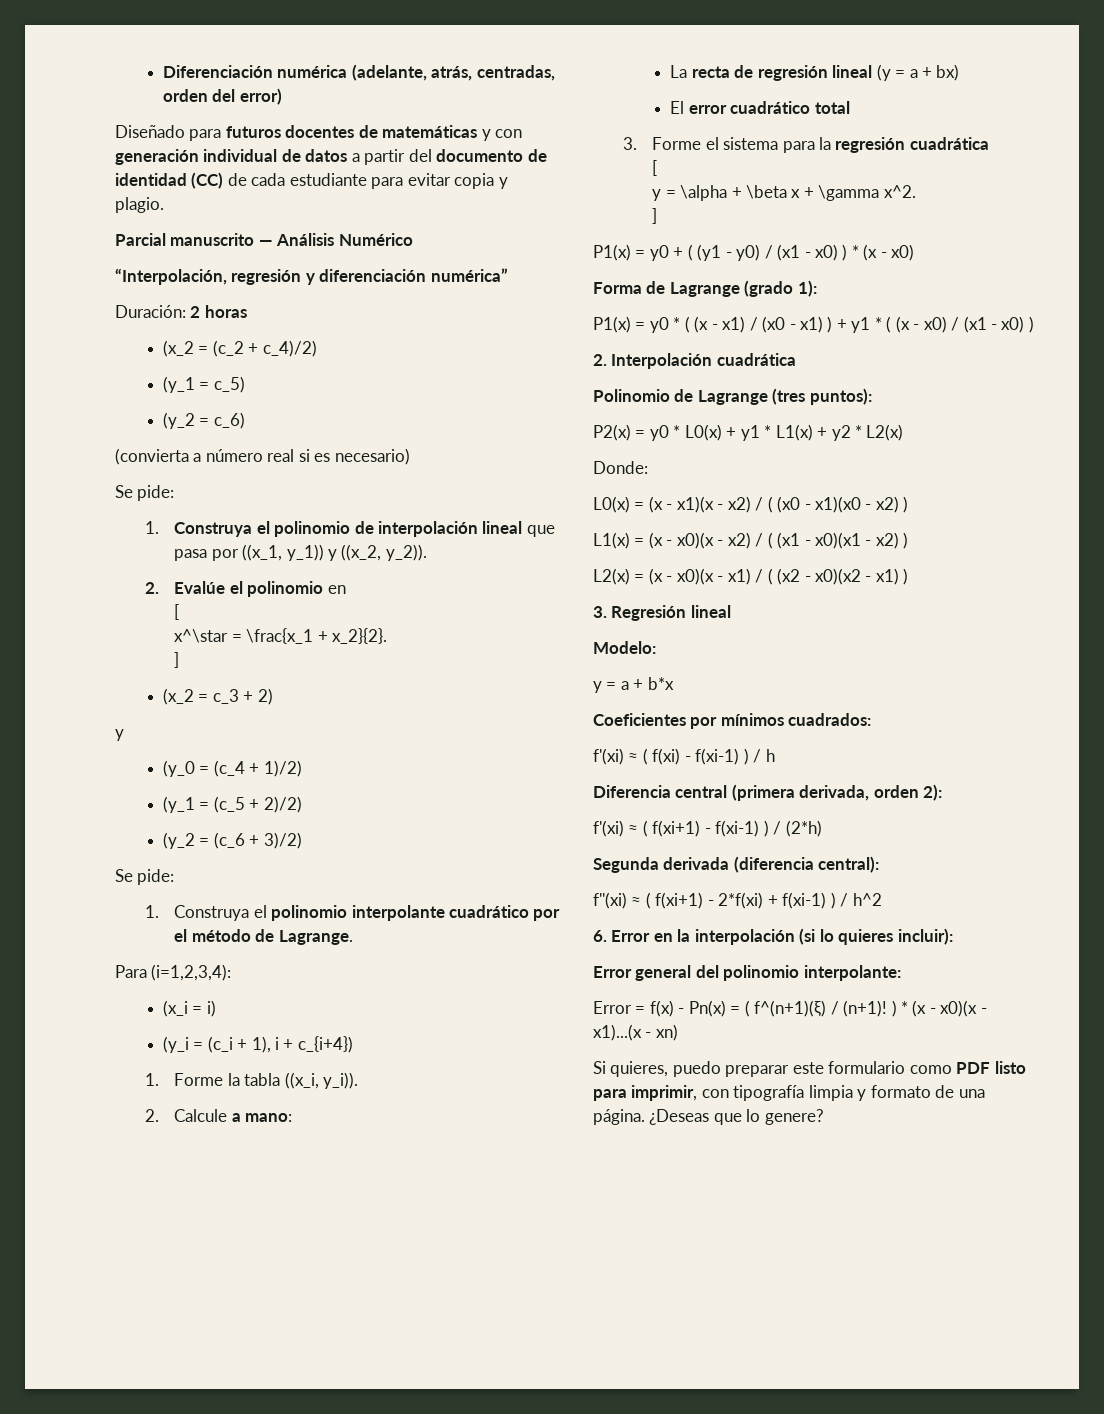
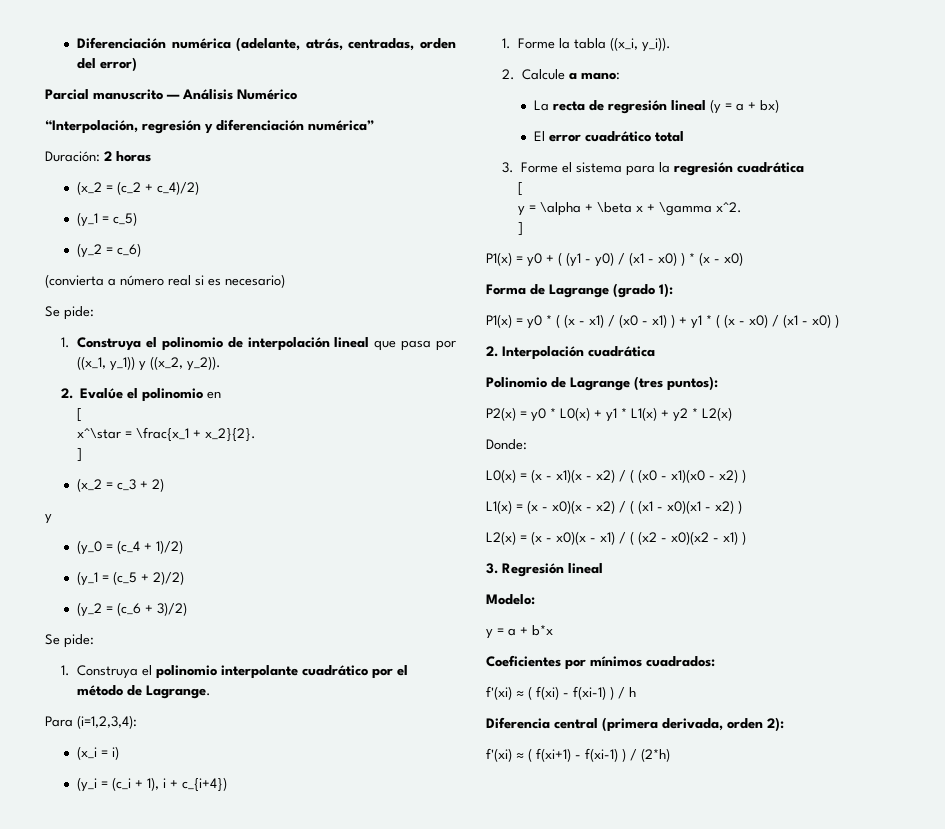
- Diseñado para futuros docentes de matemáticas y con generación individual de datos a partir del documento de identidad (CC) de cada estudiante para evitar copia y plagio.
- Segunda derivada (diferencia central):
- f''(xi) ≈ ( f(xi+1) - 2*f(xi) + f(xi-1) ) / h^2
- 6. Error en la interpolación (si lo quieres incluir):
- Error general del polinomio interpolante:
- Error = f(x) - Pn(x) = ( f^(n+1)(ξ) / (n+1)! ) * (x - x0)(x - x1)...(x - xn)
- Si quieres, puedo preparar este formulario como PDF listo para imprimir, con tipografía limpia y formato de una página. ¿Deseas que lo genere?

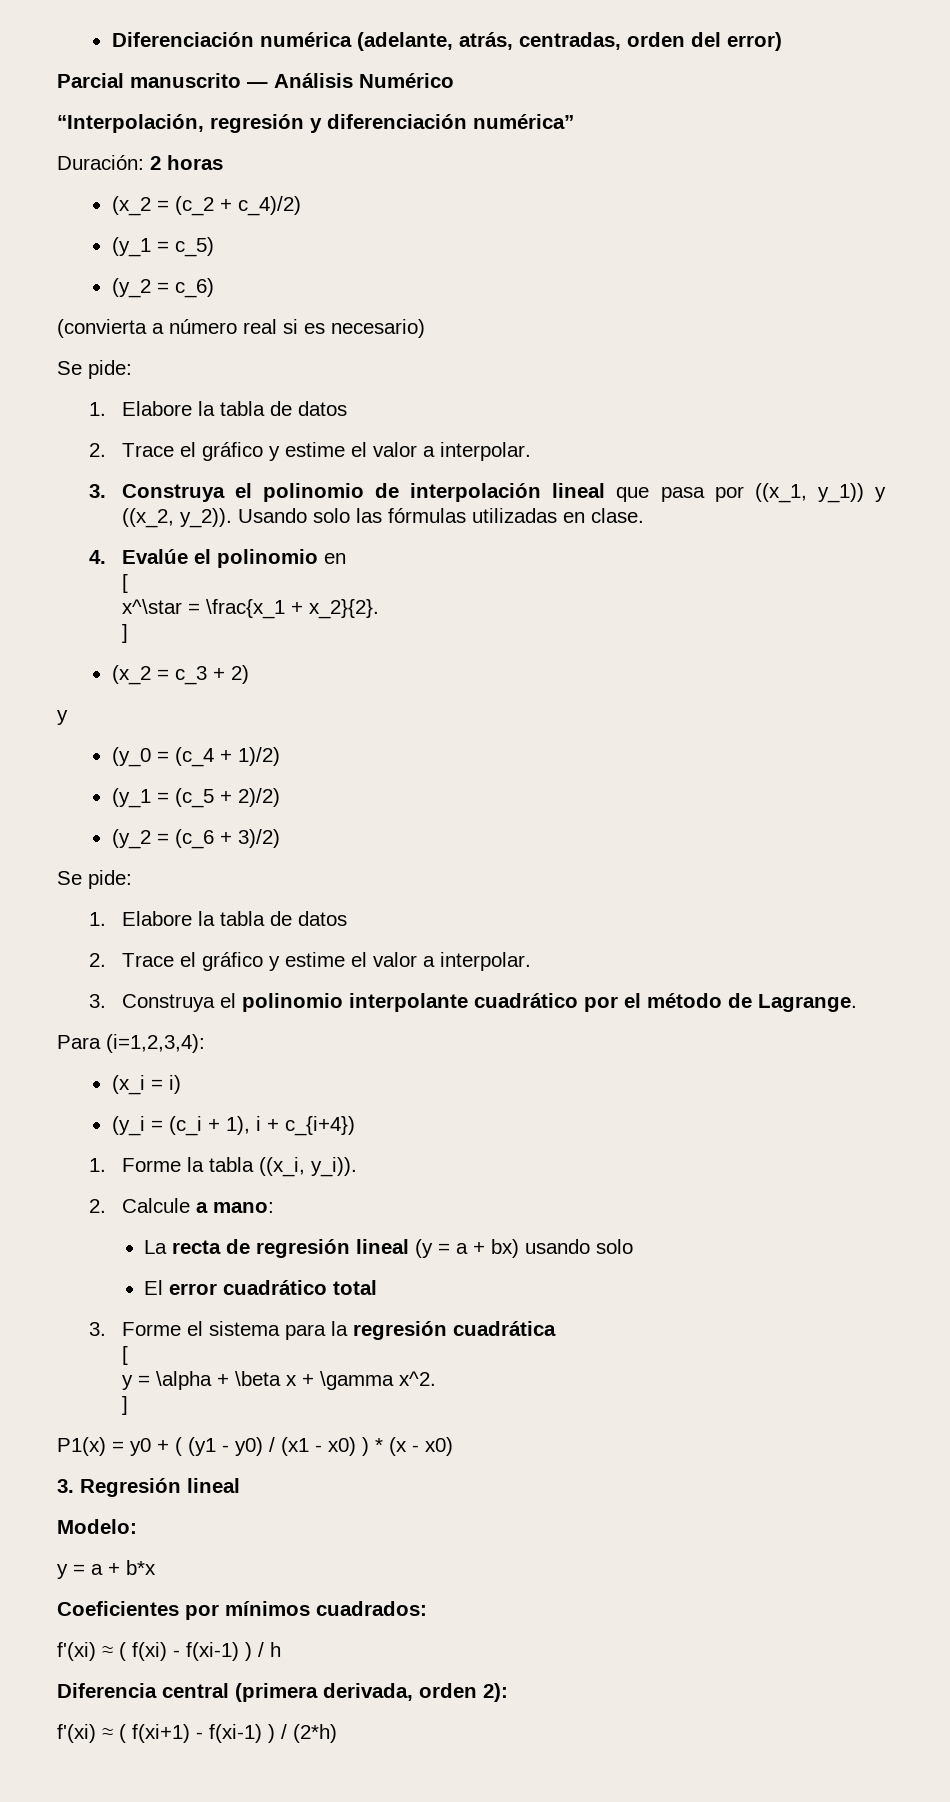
  (convierta a número real si es necesario)
  Se pide:
- 1. Construya el polinomio de interpolación lineal que pasa por ((x_1, y_1)) y ((x_2, y_2)).
- 2. Evalúe el polinomio en
+ 1. Elabore la tabla de datos
+ 2. Trace el gráfico y estime el valor a interpolar.
+ 3. Construya el polinomio de interpolación lineal que pasa por ((x_1, y_1)) y ((x_2, y_2)). Usando solo las fórmulas utilizadas en clase.
+ 4. Evalúe el polinomio en
  (y_2 = (c_6 + 3)/2)
  Se pide:
- 1. Construya el polinomio interpolante cuadrático por el método de Lagrange.
+ 1. Elabore la tabla de datos
+ 2. Trace el gráfico y estime el valor a interpolar.
+ 3. Construya el polinomio interpolante cuadrático por el método de Lagrange.
- La recta de regresión lineal (y = a + bx)
+ La recta de regresión lineal (y = a + bx) usando solo
- Forma de Lagrange (grado 1):
- P1(x) = y0 * ( (x - x1) / (x0 - x1) ) + y1 * ( (x - x0) / (x1 - x0) )
- 2. Interpolación cuadrática
- Polinomio de Lagrange (tres puntos):
- P2(x) = y0 * L0(x) + y1 * L1(x) + y2 * L2(x)
- Donde:
- L0(x) = (x - x1)(x - x2) / ( (x0 - x1)(x0 - x2) )
- L1(x) = (x - x0)(x - x2) / ( (x1 - x0)(x1 - x2) )
- L2(x) = (x - x0)(x - x1) / ( (x2 - x0)(x2 - x1) )

